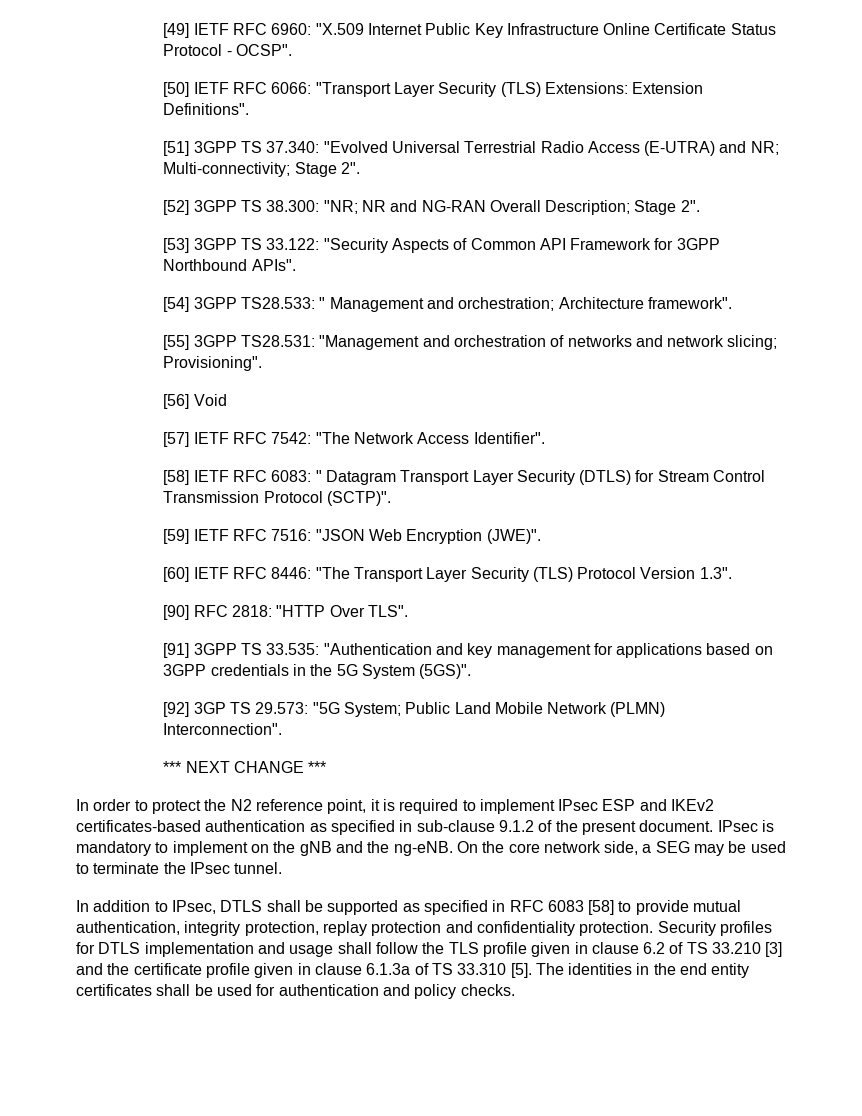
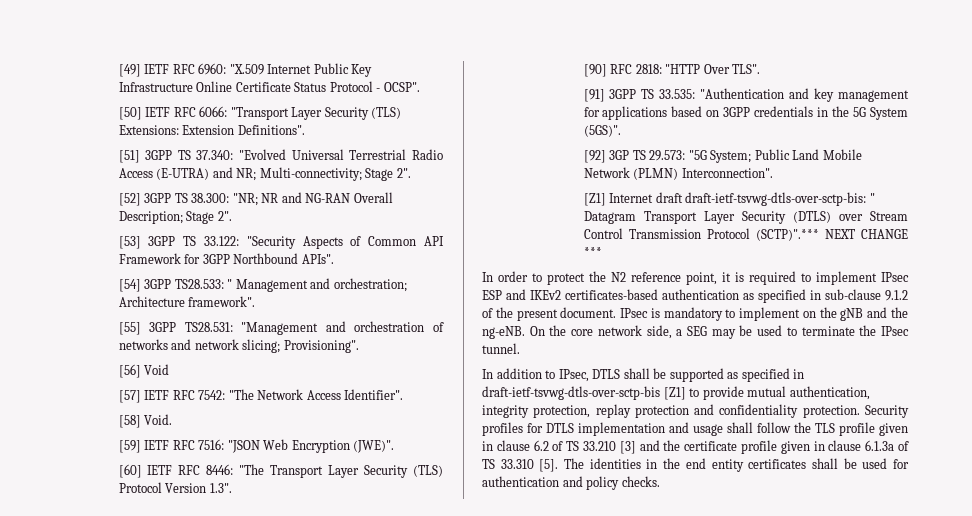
- [58] IETF RFC 6083: " Datagram Transport Layer Security (DTLS) for Stream Control Transmission Protocol (SCTP)".
+ [58] Void.
- *** NEXT CHANGE ***
+ [Z1] Internet draft draft-ietf-tsvwg-dtls-over-sctp-bis: " Datagram Transport Layer Security (DTLS) over Stream Control Transmission Protocol (SCTP)".*** NEXT CHANGE ***
- In addition to IPsec, DTLS shall be supported as specified in RFC 6083 [58] to provide mutual authentication, integrity protection, replay protection and confidentiality protection.
+ In addition to IPsec, DTLS shall be supported as specified in draft-ietf-tsvwg-dtls-over-sctp-bis [Z1] to provide mutual authentication, integrity protection, replay protection and confidentiality protection.

